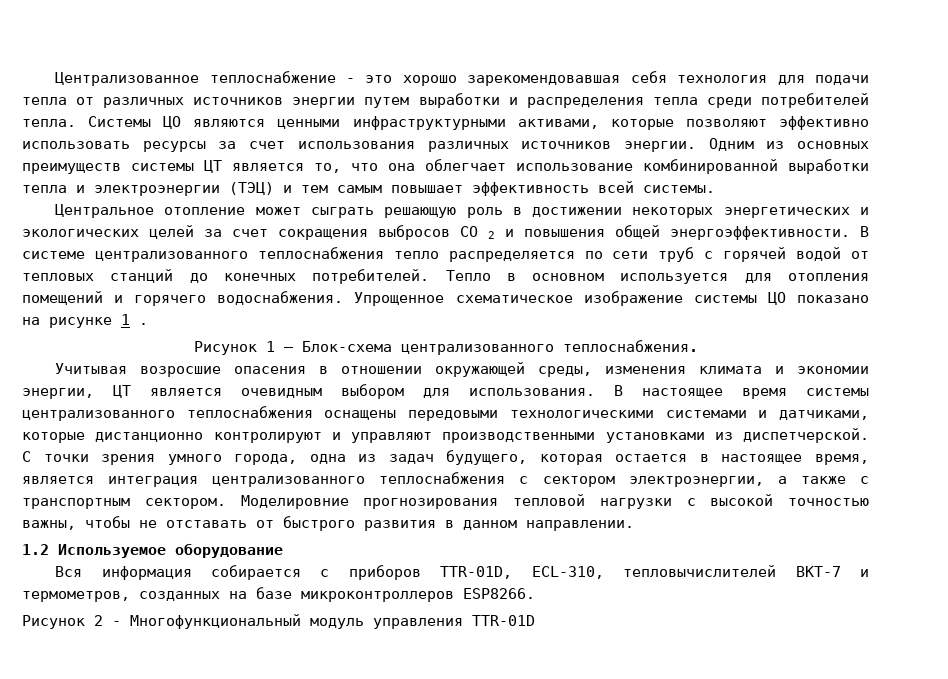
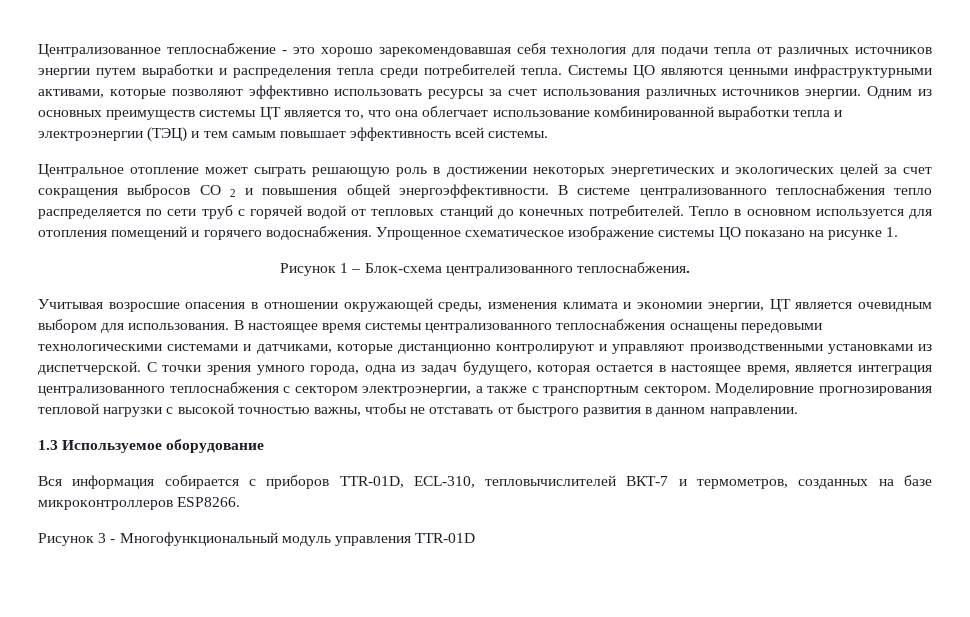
- Упрощенное схематическое изображение системы ЦО показано на рисунке 1 .
+ Упрощенное схематическое изображение системы ЦО показано на рисунке 1.
- 1.2 Используемое оборудование
+ 1.3 Используемое оборудование
- Рисунок 2 - Многофункциональный модуль управления TTR-01D
+ Рисунок 3 - Многофункциональный модуль управления TTR-01D

